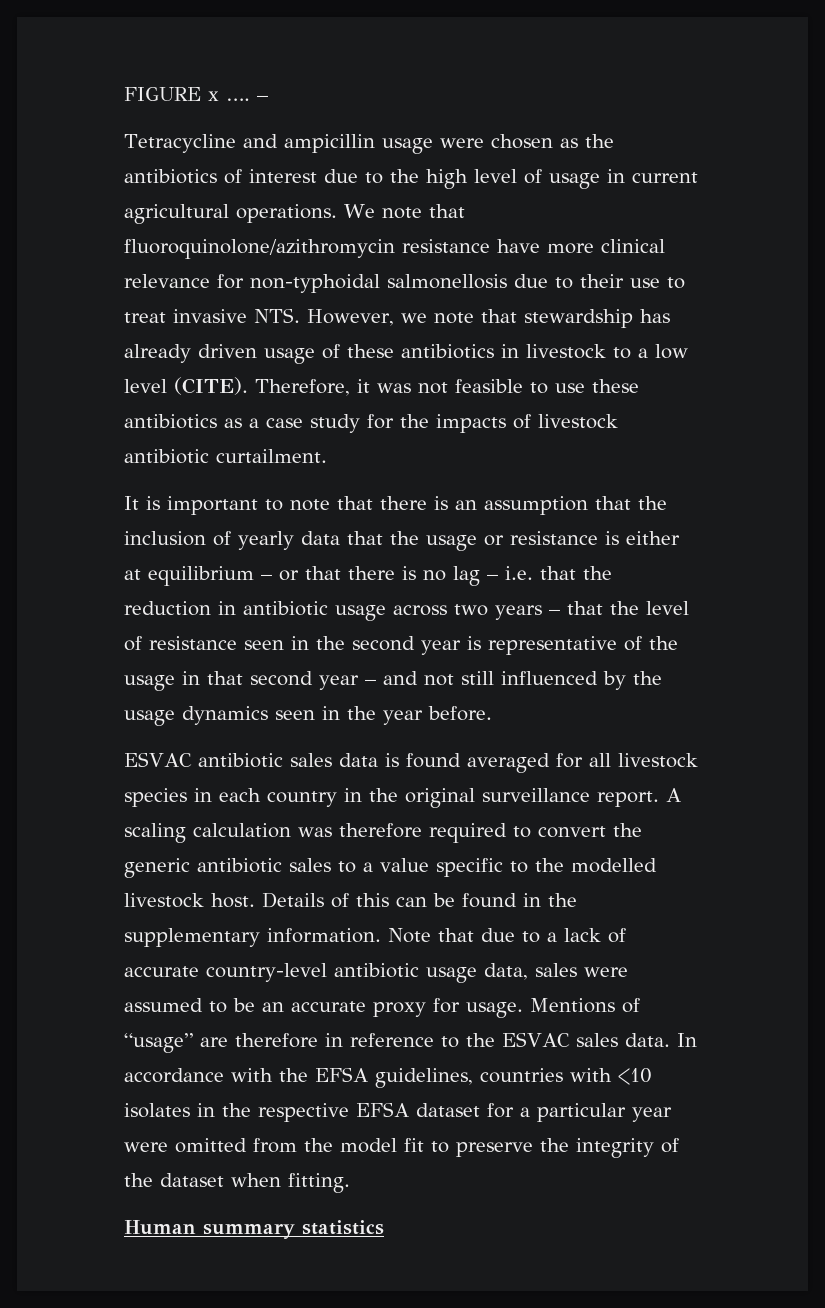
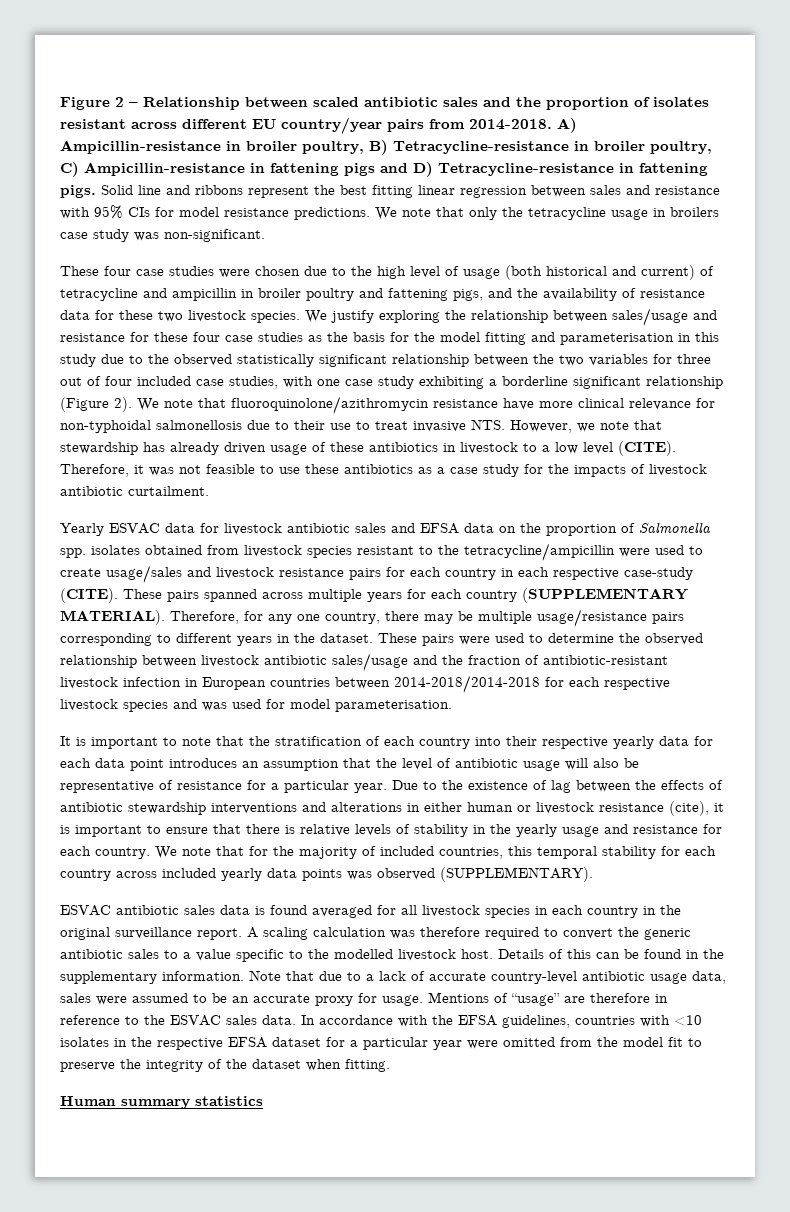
- FIGURE x …. –
- Tetracycline and ampicillin usage were chosen as the antibiotics of interest due to the high level of usage in current agricultural operations.
+ Figure 2 – Relationship between scaled antibiotic sales and the proportion of isolates resistant across different EU country/year pairs from 2014-2018. A) Ampicillin-resistance in broiler poultry, B) Tetracycline-resistance in broiler poultry, C) Ampicillin-resistance in fattening pigs and D) Tetracycline-resistance in fattening pigs. Solid line and ribbons represent the best fitting linear regression between sales and resistance with 95% CIs for model resistance predictions. We note that only the tetracycline usage in broilers case study was non-significant.
+ These four case studies were chosen due to the high level of usage (both historical and current) of tetracycline and ampicillin in broiler poultry and fattening pigs, and the availability of resistance data for these two livestock species. We justify exploring the relationship between sales/usage and resistance for these four case studies as the basis for the model fitting and parameterisation in this study due to the observed statistically significant relationship between the two variables for three out of four included case studies, with one case study exhibiting a borderline significant relationship (Figure 2).
+ Yearly ESVAC data for livestock antibiotic sales and EFSA data on the proportion of Salmonella spp. isolates obtained from livestock species resistant to the tetracycline/ampicillin were used to create usage/sales and livestock resistance pairs for each country in each respective case-study (CITE). These pairs spanned across multiple years for each country (SUPPLEMENTARY MATERIAL). Therefore, for any one country, there may be multiple usage/resistance pairs corresponding to different years in the dataset. These pairs were used to determine the observed relationship between livestock antibiotic sales/usage and the fraction of antibiotic-resistant livestock infection in European countries between 2014-2018/2014-2018 for each respective livestock species and was used for model parameterisation.
- It is important to note that there is an assumption that the inclusion of yearly data that the usage or resistance is either at equilibrium – or that there is no lag – i.e. that the reduction in antibiotic usage across two years – that the level of resistance seen in the second year is representative of the usage in that second year – and not still influenced by the usage dynamics seen in the year before.
+ It is important to note that the stratification of each country into their respective yearly data for each data point introduces an assumption that the level of antibiotic usage will also be representative of resistance for a particular year. Due to the existence of lag between the effects of antibiotic stewardship interventions and alterations in either human or livestock resistance (cite), it is important to ensure that there is relative levels of stability in the yearly usage and resistance for each country. We note that for the majority of included countries, this temporal stability for each country across included yearly data points was observed (SUPPLEMENTARY).

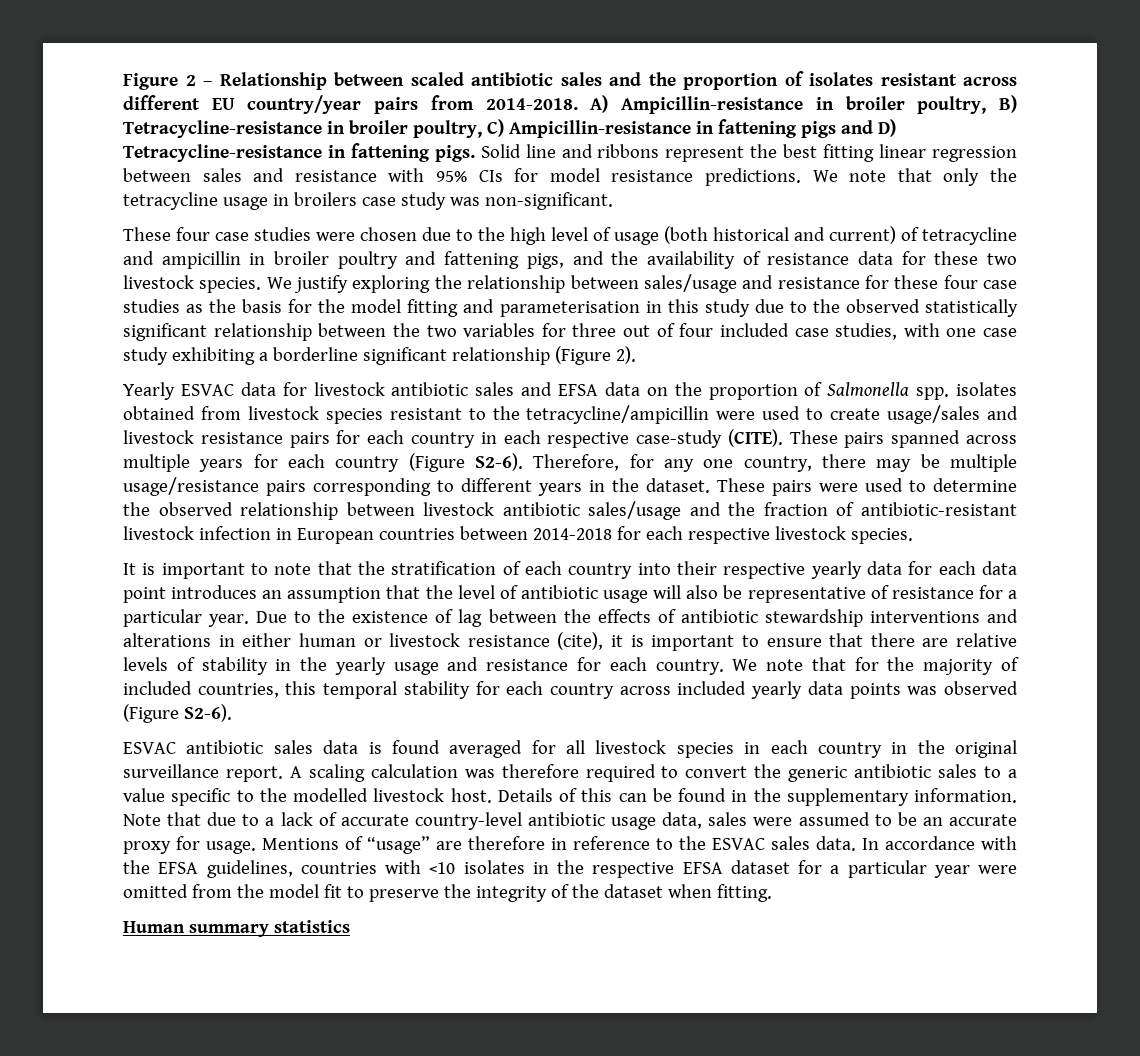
- We note that fluoroquinolone/azithromycin resistance have more clinical relevance for non-typhoidal salmonellosis due to their use to treat invasive NTS. However, we note that stewardship has already driven usage of these antibiotics in livestock to a low level (CITE). Therefore, it was not feasible to use these antibiotics as a case study for the impacts of livestock antibiotic curtailment.
- These pairs spanned across multiple years for each country (SUPPLEMENTARY MATERIAL).
+ These pairs spanned across multiple years for each country (Figure S2-6).
- These pairs were used to determine the observed relationship between livestock antibiotic sales/usage and the fraction of antibiotic-resistant livestock infection in European countries between 2014-2018/2014-2018 for each respective livestock species and was used for model parameterisation.
+ These pairs were used to determine the observed relationship between livestock antibiotic sales/usage and the fraction of antibiotic-resistant livestock infection in European countries between 2014-2018 for each respective livestock species.
- Due to the existence of lag between the effects of antibiotic stewardship interventions and alterations in either human or livestock resistance (cite), it is important to ensure that there is relative levels of stability in the yearly usage and resistance for each country.
+ Due to the existence of lag between the effects of antibiotic stewardship interventions and alterations in either human or livestock resistance (cite), it is important to ensure that there are relative levels of stability in the yearly usage and resistance for each country.
- We note that for the majority of included countries, this temporal stability for each country across included yearly data points was observed (SUPPLEMENTARY).
+ We note that for the majority of included countries, this temporal stability for each country across included yearly data points was observed (Figure S2-6).

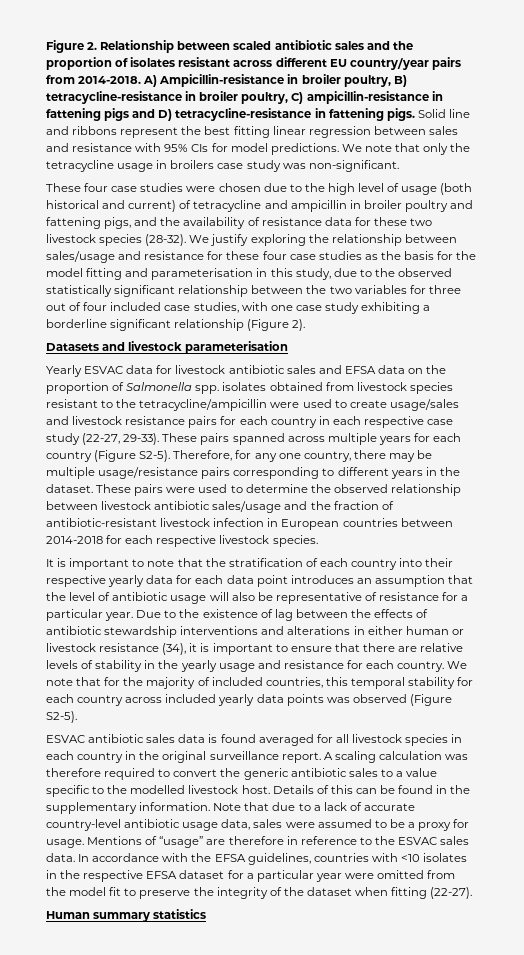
- Figure 2 – Relationship between scaled antibiotic sales and the proportion of isolates resistant across different EU country/year pairs from 2014-2018.
+ Figure 2. Relationship between scaled antibiotic sales and the proportion of isolates resistant across different EU country/year pairs from 2014-2018.
- A) Ampicillin-resistance in broiler poultry, B) Tetracycline-resistance in broiler poultry, C) Ampicillin-resistance in fattening pigs and D) Tetracycline-resistance in fattening pigs.
+ A) Ampicillin-resistance in broiler poultry, B) tetracycline-resistance in broiler poultry, C) ampicillin-resistance in fattening pigs and D) tetracycline-resistance in fattening pigs.
- Solid line and ribbons represent the best fitting linear regression between sales and resistance with 95% CIs for model resistance predictions.
+ Solid line and ribbons represent the best fitting linear regression between sales and resistance with 95% CIs for model predictions.
- These four case studies were chosen due to the high level of usage (both historical and current) of tetracycline and ampicillin in broiler poultry and fattening pigs, and the availability of resistance data for these two livestock species.
+ These four case studies were chosen due to the high level of usage (both historical and current) of tetracycline and ampicillin in broiler poultry and fattening pigs, and the availability of resistance data for these two livestock species (28-32).
- We justify exploring the relationship between sales/usage and resistance for these four case studies as the basis for the model fitting and parameterisation in this study due to the observed statistically significant relationship between the two variables for three out of four included case studies, with one case study exhibiting a borderline significant relationship (Figure 2).
+ We justify exploring the relationship between sales/usage and resistance for these four case studies as the basis for the model fitting and parameterisation in this study, due to the observed statistically significant relationship between the two variables for three out of four included case studies, with one case study exhibiting a borderline significant relationship (Figure 2).
+ Datasets and livestock parameterisation
- Yearly ESVAC data for livestock antibiotic sales and EFSA data on the proportion of Salmonella spp. isolates obtained from livestock species resistant to the tetracycline/ampicillin were used to create usage/sales and livestock resistance pairs for each country in each respective case-study (CITE).
+ Yearly ESVAC data for livestock antibiotic sales and EFSA data on the proportion of Salmonella spp. isolates obtained from livestock species resistant to the tetracycline/ampicillin were used to create usage/sales and livestock resistance pairs for each country in each respective case study (22-27, 29-33).
- These pairs spanned across multiple years for each country (Figure S2-6).
+ These pairs spanned across multiple years for each country (Figure S2-5).
- Due to the existence of lag between the effects of antibiotic stewardship interventions and alterations in either human or livestock resistance (cite), it is important to ensure that there are relative levels of stability in the yearly usage and resistance for each country.
+ Due to the existence of lag between the effects of antibiotic stewardship interventions and alterations in either human or livestock resistance (34), it is important to ensure that there are relative levels of stability in the yearly usage and resistance for each country.
- We note that for the majority of included countries, this temporal stability for each country across included yearly data points was observed (Figure S2-6).
+ We note that for the majority of included countries, this temporal stability for each country across included yearly data points was observed (Figure S2-5).
- Note that due to a lack of accurate country-level antibiotic usage data, sales were assumed to be an accurate proxy for usage.
+ Note that due to a lack of accurate country-level antibiotic usage data, sales were assumed to be a proxy for usage.
- In accordance with the EFSA guidelines, countries with <10 isolates in the respective EFSA dataset for a particular year were omitted from the model fit to preserve the integrity of the dataset when fitting.
+ In accordance with the EFSA guidelines, countries with <10 isolates in the respective EFSA dataset for a particular year were omitted from the model fit to preserve the integrity of the dataset when fitting (22-27).

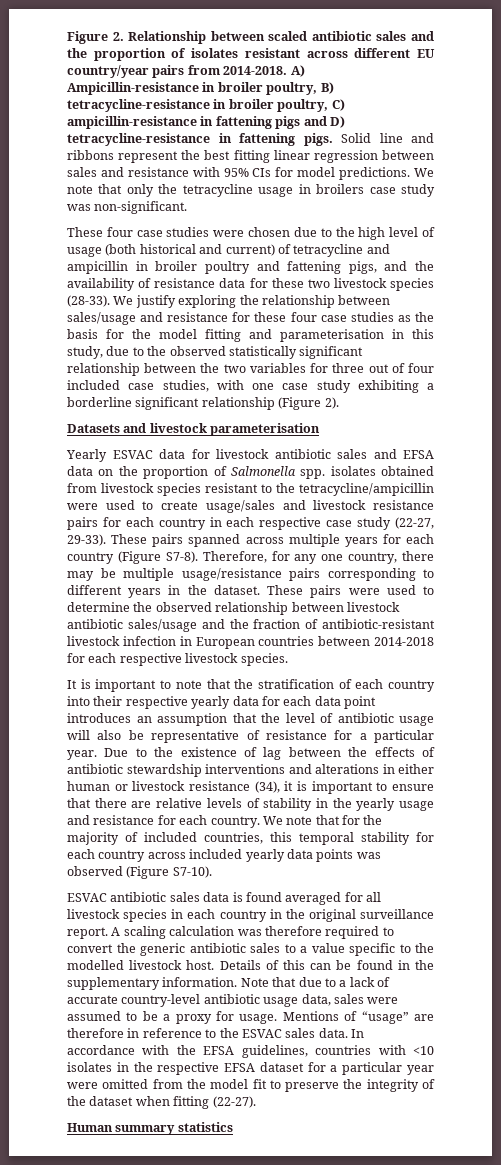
- These four case studies were chosen due to the high level of usage (both historical and current) of tetracycline and ampicillin in broiler poultry and fattening pigs, and the availability of resistance data for these two livestock species (28-32).
+ These four case studies were chosen due to the high level of usage (both historical and current) of tetracycline and ampicillin in broiler poultry and fattening pigs, and the availability of resistance data for these two livestock species (28-33).
- These pairs spanned across multiple years for each country (Figure S2-5).
+ These pairs spanned across multiple years for each country (Figure S7-8).
- We note that for the majority of included countries, this temporal stability for each country across included yearly data points was observed (Figure S2-5).
+ We note that for the majority of included countries, this temporal stability for each country across included yearly data points was observed (Figure S7-10).

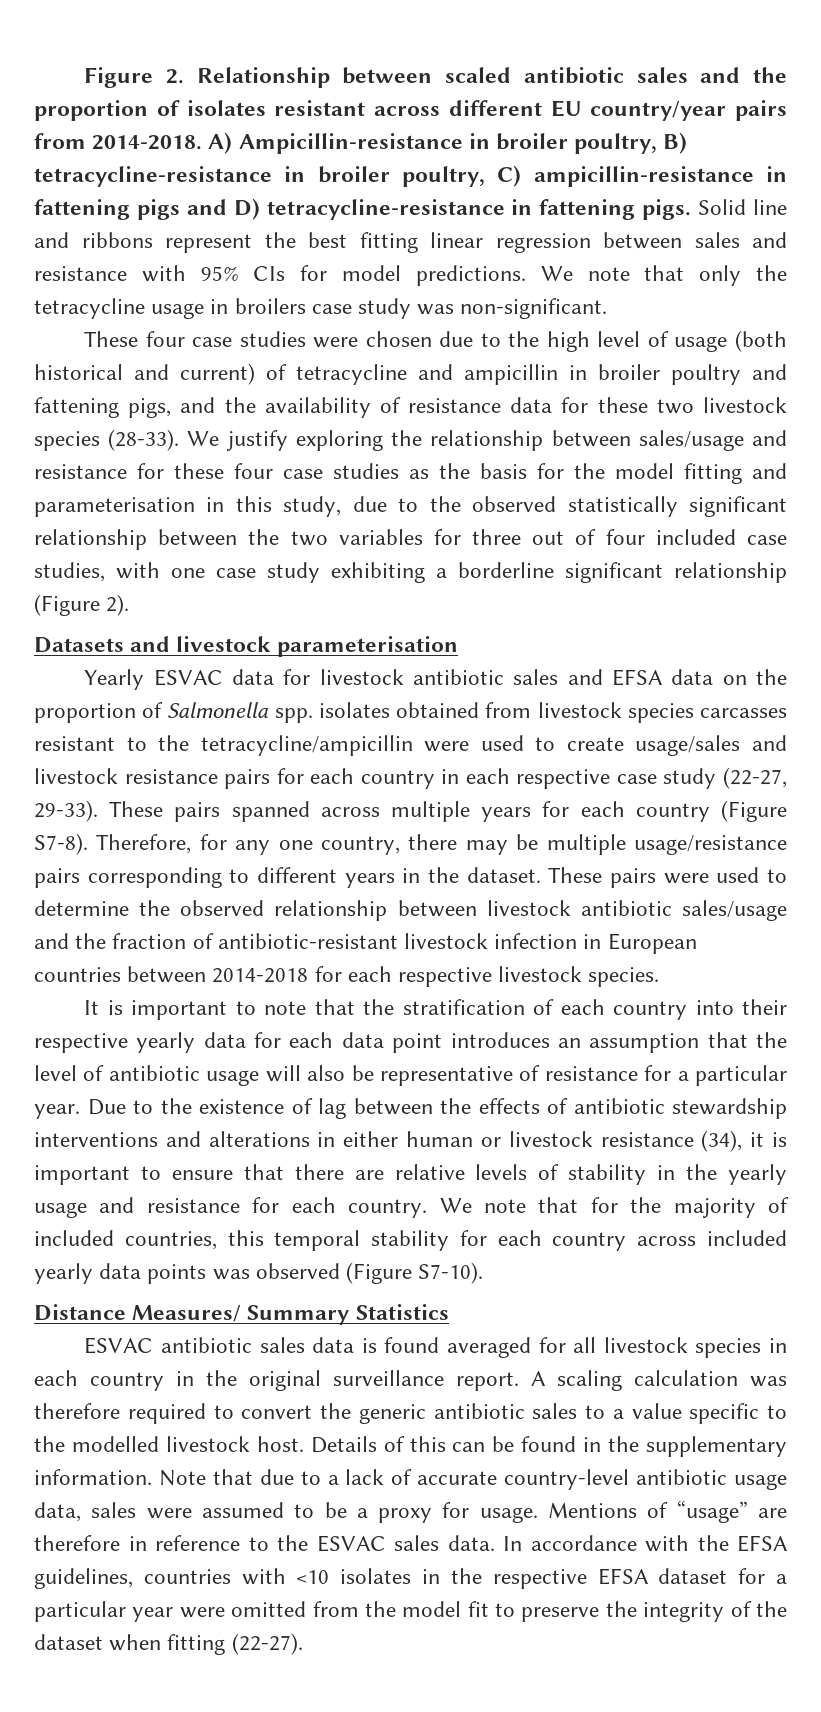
- Yearly ESVAC data for livestock antibiotic sales and EFSA data on the proportion of Salmonella spp. isolates obtained from livestock species resistant to the tetracycline/ampicillin were used to create usage/sales and livestock resistance pairs for each country in each respective case study (22-27, 29-33).
+ Yearly ESVAC data for livestock antibiotic sales and EFSA data on the proportion of Salmonella spp. isolates obtained from livestock species carcasses resistant to the tetracycline/ampicillin were used to create usage/sales and livestock resistance pairs for each country in each respective case study (22-27, 29-33).
+ Distance Measures/ Summary Statistics
- Human summary statistics

